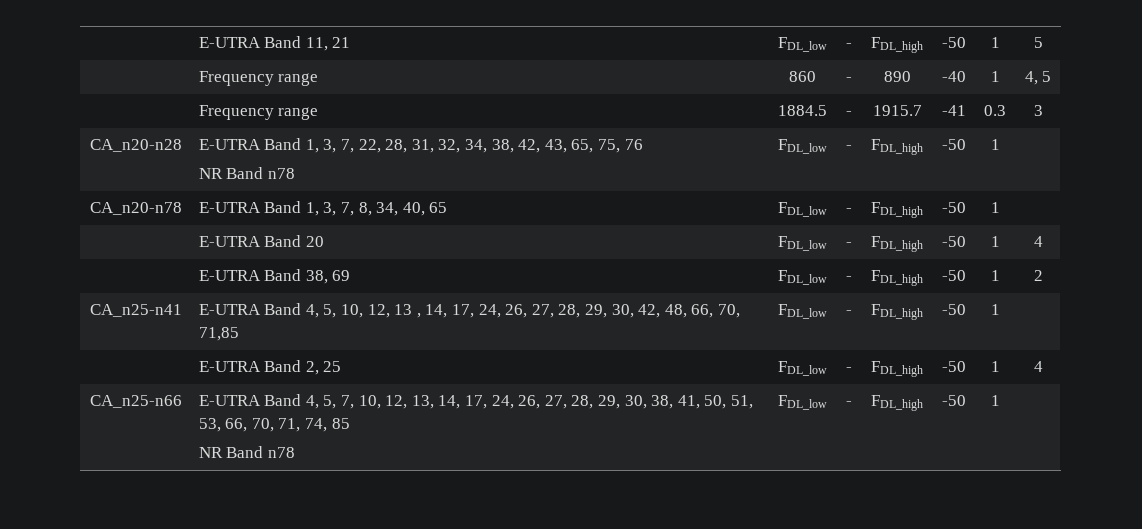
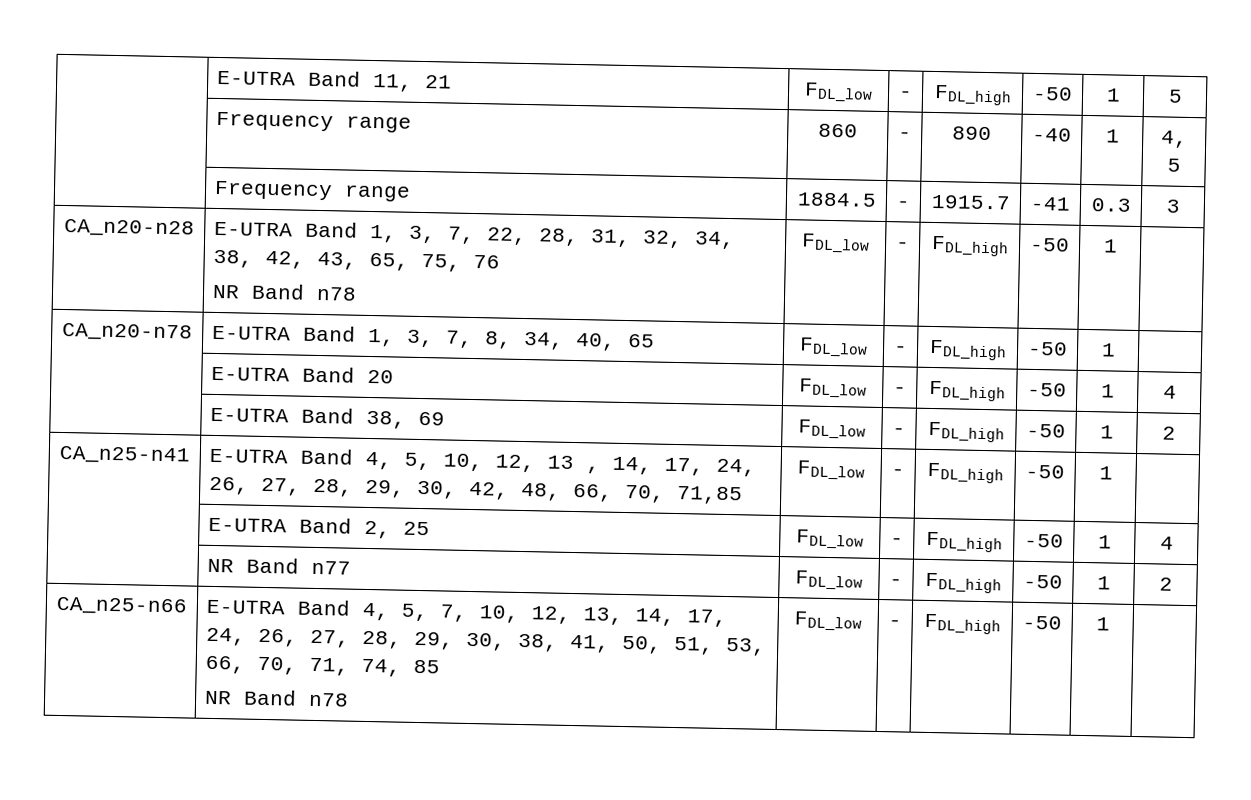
+ | NR Band n77 | FDL_low | - | FDL_high | -50 | 1 | 2

